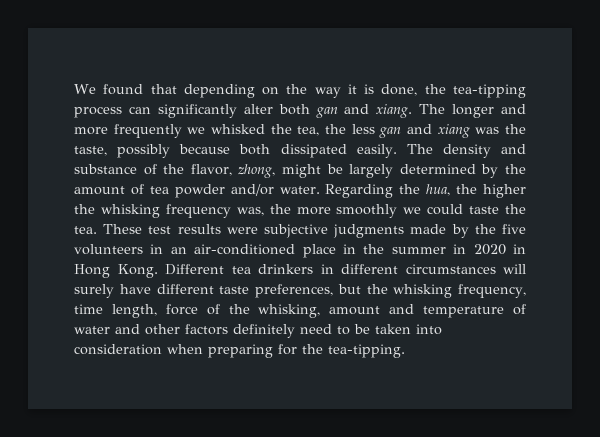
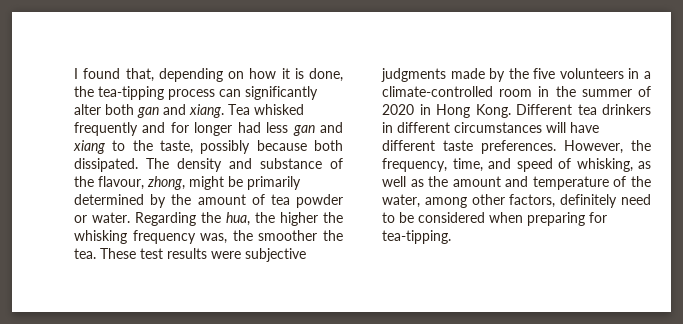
- We found that depending on the way it is done, the tea-tipping process can significantly alter both gan and xiang.
+ I found that, depending on how it is done, the tea-tipping process can significantly alter both gan and xiang.
- The longer and more frequently we whisked the tea, the less gan and xiang was the taste, possibly because both dissipated easily.
+ Tea whisked frequently and for longer had less gan and xiang to the taste, possibly because both dissipated.
- The density and substance of the flavor, zhong, might be largely determined by the amount of tea powder and/or water.
+ The density and substance of the flavour, zhong, might be primarily determined by the amount of tea powder or water.
- Regarding the hua, the higher the whisking frequency was, the more smoothly we could taste the tea.
+ Regarding the hua, the higher the whisking frequency was, the smoother the tea.
- These test results were subjective judgments made by the five volunteers in an air-conditioned place in the summer in 2020 in Hong Kong.
+ These test results were subjective judgments made by the five volunteers in a climate-controlled room in the summer of 2020 in Hong Kong.
- Different tea drinkers in different circumstances will surely have different taste preferences, but the whisking frequency, time length, force of the whisking, amount and temperature of water and other factors definitely need to be taken into consideration when preparing for the tea-tipping.
+ Different tea drinkers in different circumstances will have different taste preferences. However, the frequency, time, and speed of whisking, as well as the amount and temperature of the water, among other factors, definitely need to be considered when preparing for tea-tipping.

